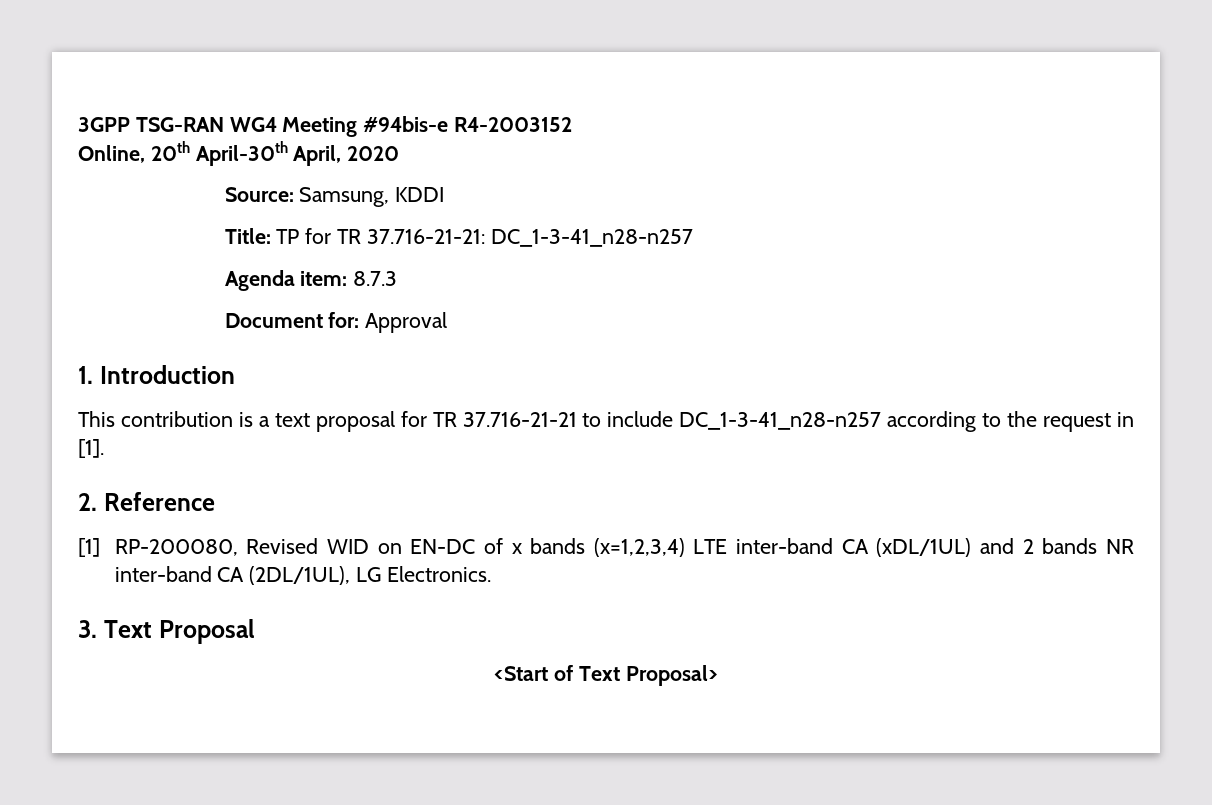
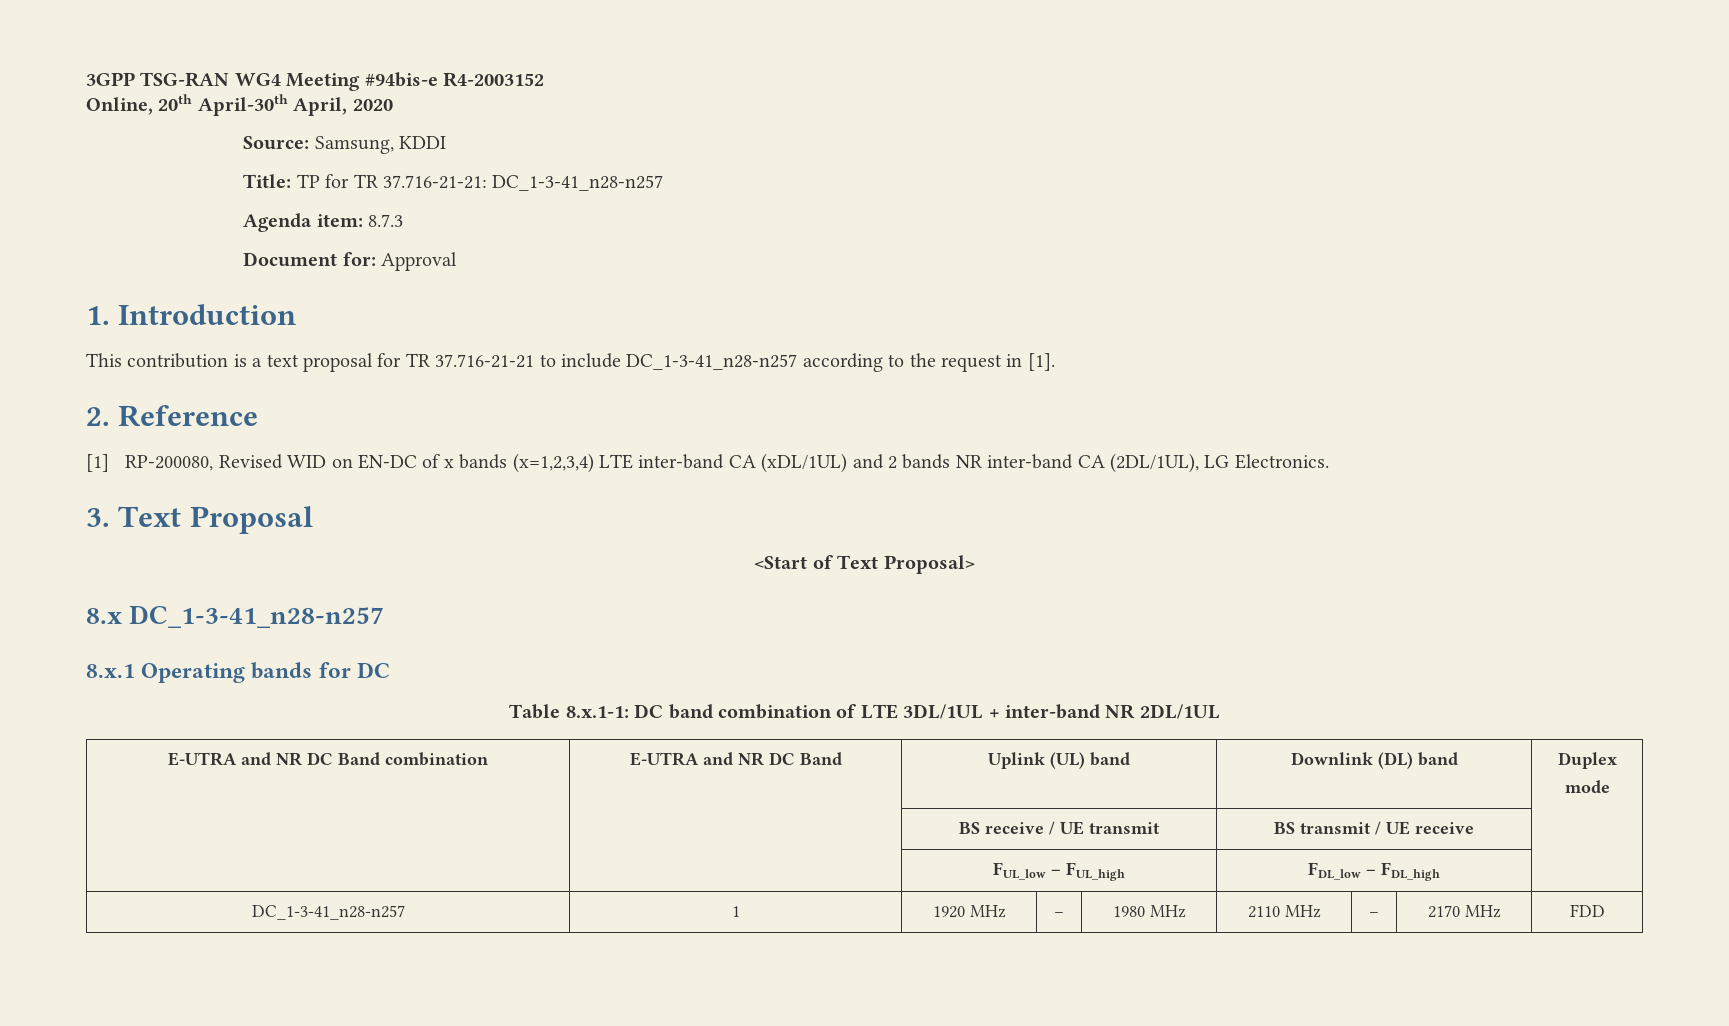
+ 8.x DC_1-3-41_n28-n257
+ 8.x.1 Operating bands for DC
+ Table 8.x.1-1: DC band combination of LTE 3DL/1UL + inter-band NR 2DL/1UL
+ E-UTRA and NR DC Band combination | E-UTRA and NR DC Band | Uplink (UL) band | Downlink (DL) band | Duplex
+ mode
+ | | BS receive / UE transmit | BS transmit / UE receive |
+ | | FUL_low – FUL_high | FDL_low – FDL_high |
+ DC_1-3-41_n28-n257 | 1 | 1920 MHz | – | 1980 MHz | 2110 MHz | – | 2170 MHz | FDD

